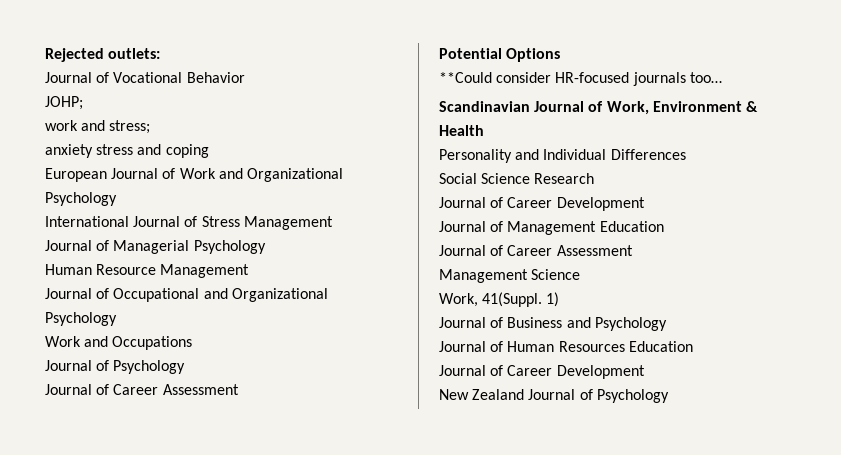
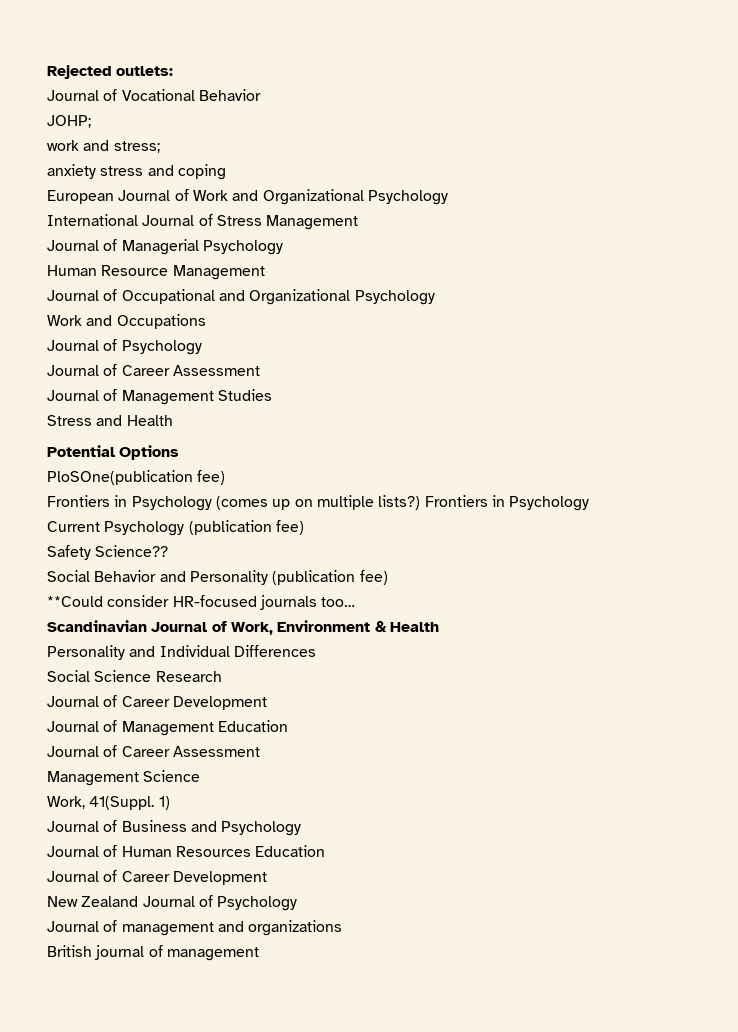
+ Journal of Management Studies
+ Stress and Health
  Potential Options
+ PloSOne(publication fee)
+ Frontiers in Psychology (comes up on multiple lists?) Frontiers in Psychology
+ Current Psychology (publication fee)
+ Safety Science??
+ Social Behavior and Personality (publication fee)
+ Journal of management and organizations
+ British journal of management

